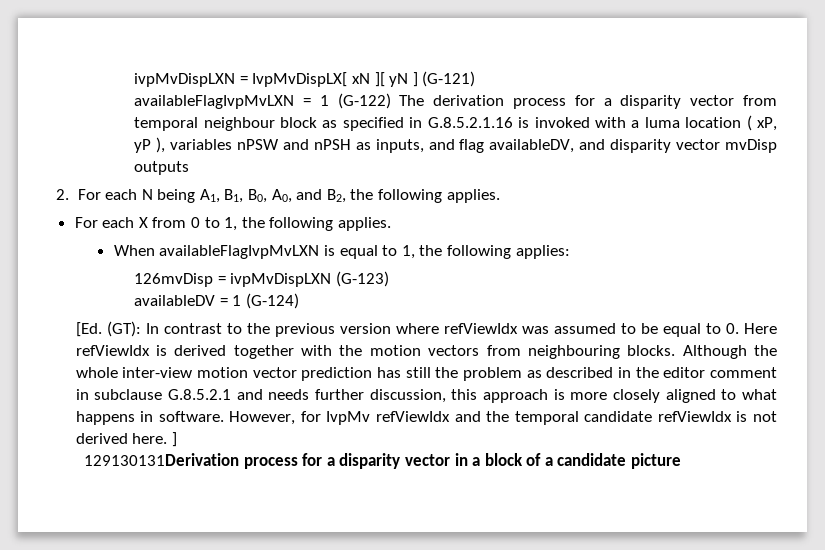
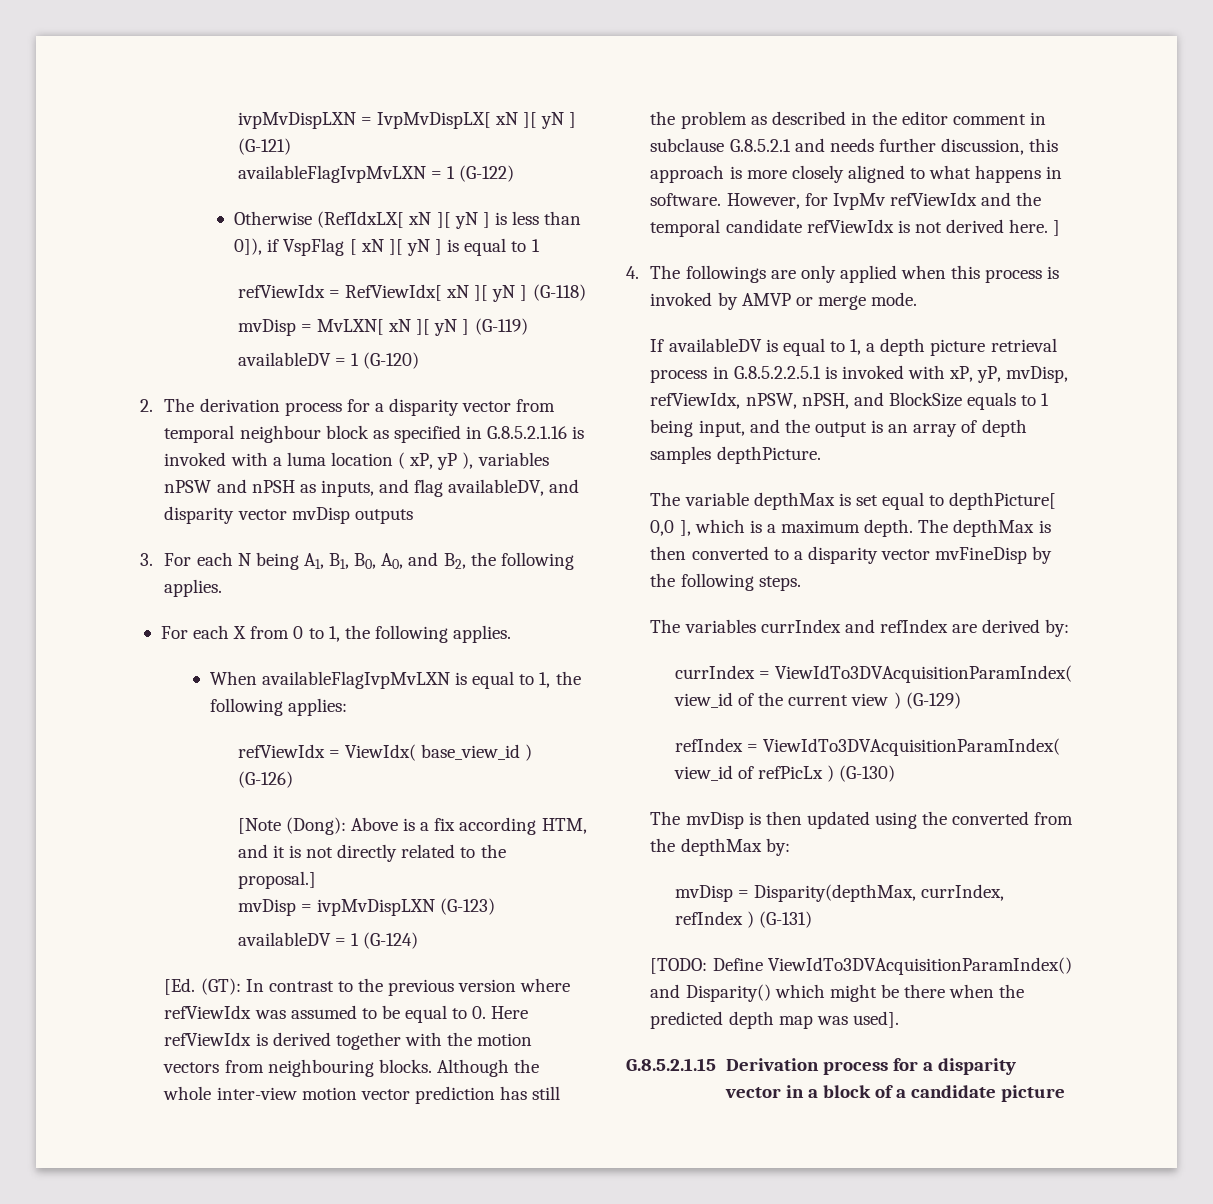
- availableFlagIvpMvLXN = 1 (G-122) The derivation process for a disparity vector from temporal neighbour block as specified in G.8.5.2.1.16 is invoked with a luma location ( xP, yP ), variables nPSW and nPSH as inputs, and flag availableDV, and disparity vector mvDisp outputs
+ availableFlagIvpMvLXN = 1 (G-122)
+ Otherwise (RefIdxLX[ xN ][ yN ] is less than 0]), if VspFlag [ xN ][ yN ] is equal to 1
+ refViewIdx = RefViewIdx[ xN ][ yN ] (G-118)
+ mvDisp = MvLXN[ xN ][ yN ] (G-119)
+ availableDV = 1 (G-120)
+ 2. The derivation process for a disparity vector from temporal neighbour block as specified in G.8.5.2.1.16 is invoked with a luma location ( xP, yP ), variables nPSW and nPSH as inputs, and flag availableDV, and disparity vector mvDisp outputs
- 2. For each N being A1, B1, B0, A0, and B2, the following applies.
+ 3. For each N being A1, B1, B0, A0, and B2, the following applies.
- 126mvDisp = ivpMvDispLXN (G-123)
+ refViewIdx = ViewIdx( base_view_id ) (G-126)
+ [Note (Dong): Above is a fix according HTM, and it is not directly related to the proposal.]
+ mvDisp = ivpMvDispLXN (G-123)
- 129130131Derivation process for a disparity vector in a block of a candidate picture
+ 4. The followings are only applied when this process is invoked by AMVP or merge mode.
+ If availableDV is equal to 1, a depth picture retrieval process in G.8.5.2.2.5.1 is invoked with xP, yP, mvDisp, refViewIdx, nPSW, nPSH, and BlockSize equals to 1 being input, and the output is an array of depth samples depthPicture.
+ The variable depthMax is set equal to depthPicture[ 0,0 ], which is a maximum depth. The depthMax is then converted to a disparity vector mvFineDisp by the following steps.
+ The variables currIndex and refIndex are derived by:
+ currIndex = ViewIdTo3DVAcquisitionParamIndex( view_id of the current view ) (G-129)
+ refIndex = ViewIdTo3DVAcquisitionParamIndex( view_id of refPicLx ) (G-130)
+ The mvDisp is then updated using the converted from the depthMax by:
+ mvDisp = Disparity(depthMax, currIndex, refIndex ) (G-131)
+ [TODO: Define ViewIdTo3DVAcquisitionParamIndex() and Disparity() which might be there when the predicted depth map was used].
+ G.8.5.2.1.15 Derivation process for a disparity vector in a block of a candidate picture

